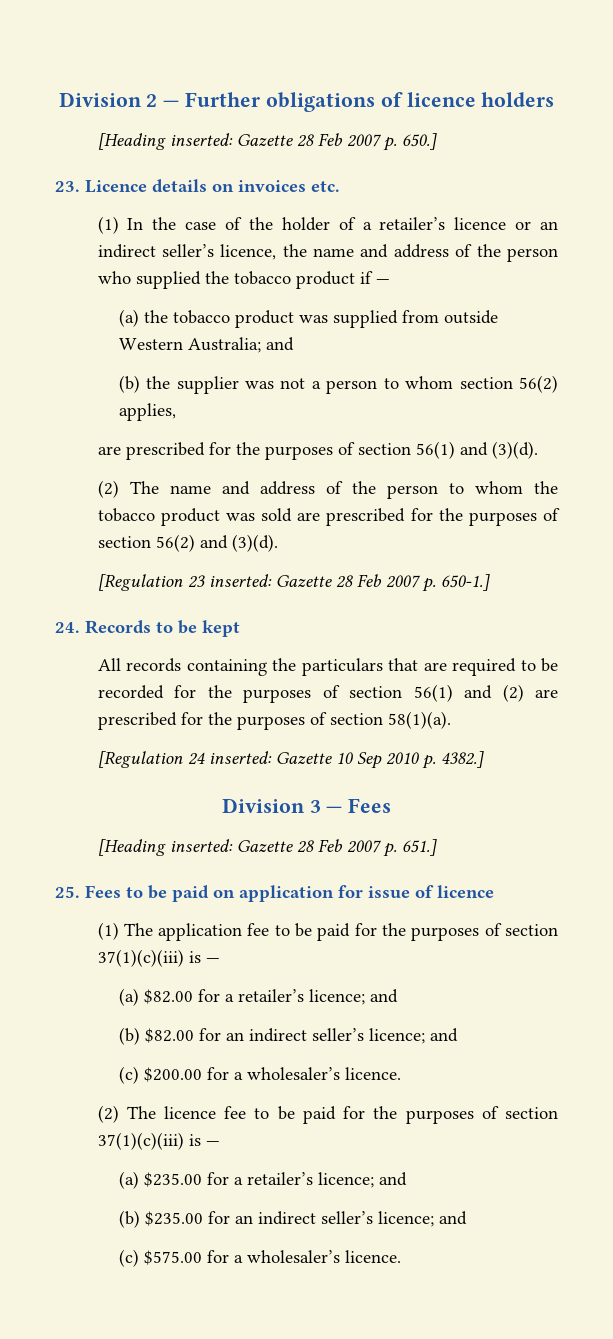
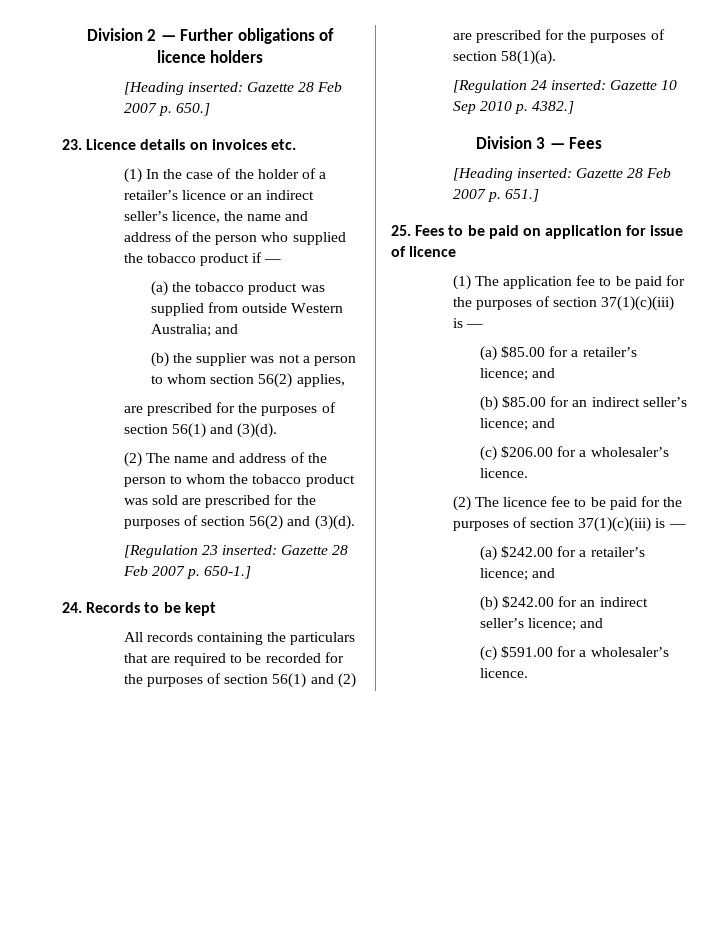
- (a) $82.00 for a retailer’s licence; and
- (b) $82.00 for an indirect seller’s licence; and
- (c) $200.00 for a wholesaler’s licence.
+ (a) $85.00 for a retailer’s licence; and
+ (b) $85.00 for an indirect seller’s licence; and
+ (c) $206.00 for a wholesaler’s licence.
- (a) $235.00 for a retailer’s licence; and
- (b) $235.00 for an indirect seller’s licence; and
- (c) $575.00 for a wholesaler’s licence.
+ (a) $242.00 for a retailer’s licence; and
+ (b) $242.00 for an indirect seller’s licence; and
+ (c) $591.00 for a wholesaler’s licence.

